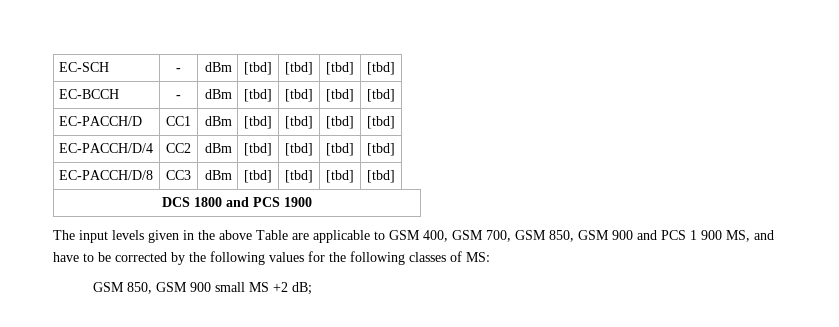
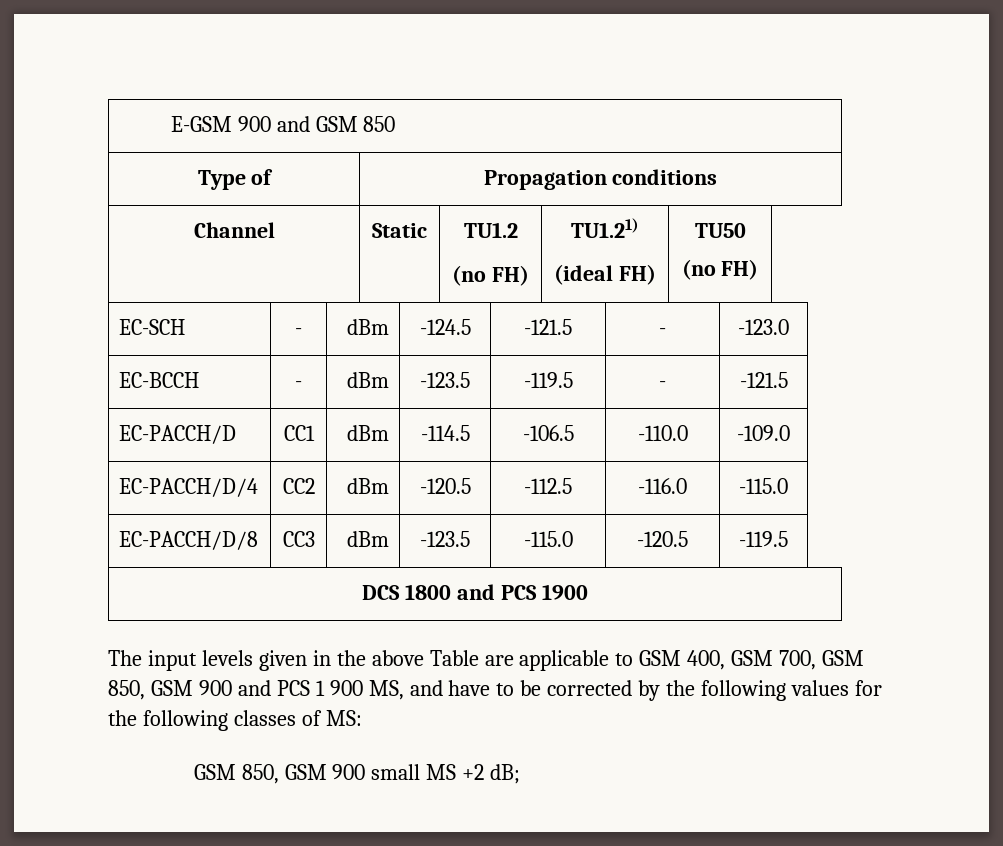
+ E-GSM 900 and GSM 850
+ Type of | Propagation conditions
+ Channel | Static | TU1.2
+ (no FH) | TU1.21)
+ (ideal FH) | TU50
+ (no FH)
- EC-SCH | - | dBm | [tbd] | [tbd] | [tbd] | [tbd]
+ EC-SCH | - | dBm | -124.5 | -121.5 | - | -123.0
- EC-BCCH | - | dBm | [tbd] | [tbd] | [tbd] | [tbd]
+ EC-BCCH | - | dBm | -123.5 | -119.5 | - | -121.5
- EC-PACCH/D | CC1 | dBm | [tbd] | [tbd] | [tbd] | [tbd]
+ EC-PACCH/D | CC1 | dBm | -114.5 | -106.5 | -110.0 | -109.0
- EC-PACCH/D/4 | CC2 | dBm | [tbd] | [tbd] | [tbd] | [tbd]
+ EC-PACCH/D/4 | CC2 | dBm | -120.5 | -112.5 | -116.0 | -115.0
- EC-PACCH/D/8 | CC3 | dBm | [tbd] | [tbd] | [tbd] | [tbd]
+ EC-PACCH/D/8 | CC3 | dBm | -123.5 | -115.0 | -120.5 | -119.5

